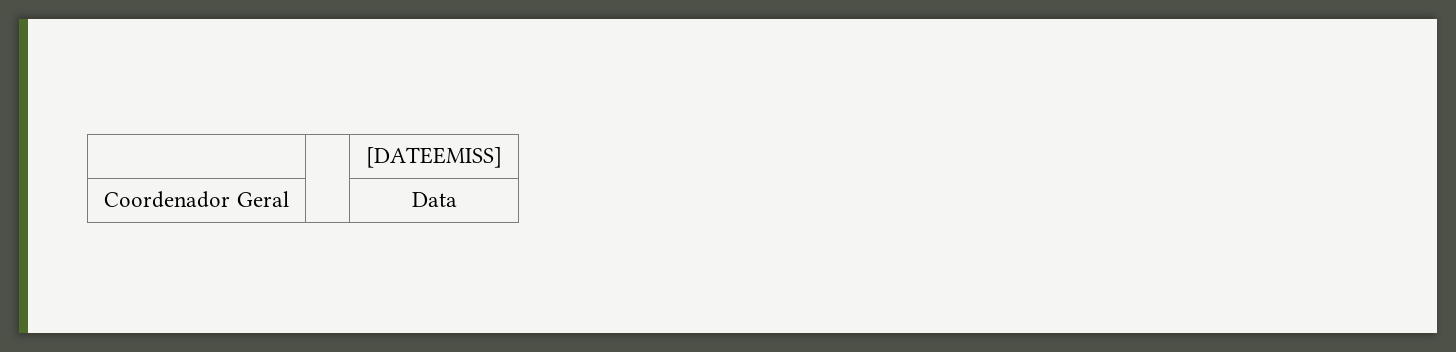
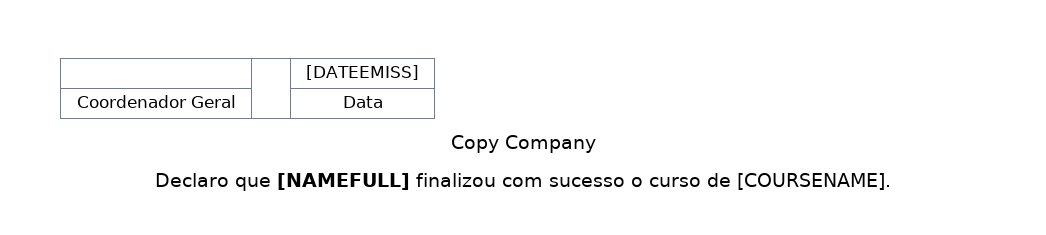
+ Copy Company
+ Declaro que [NAMEFULL] finalizou com sucesso o curso de [COURSENAME].

